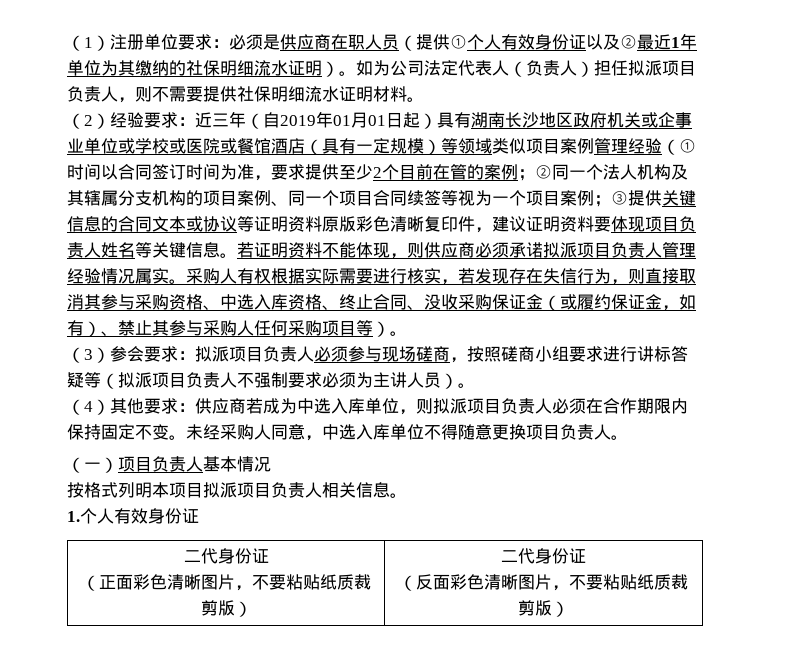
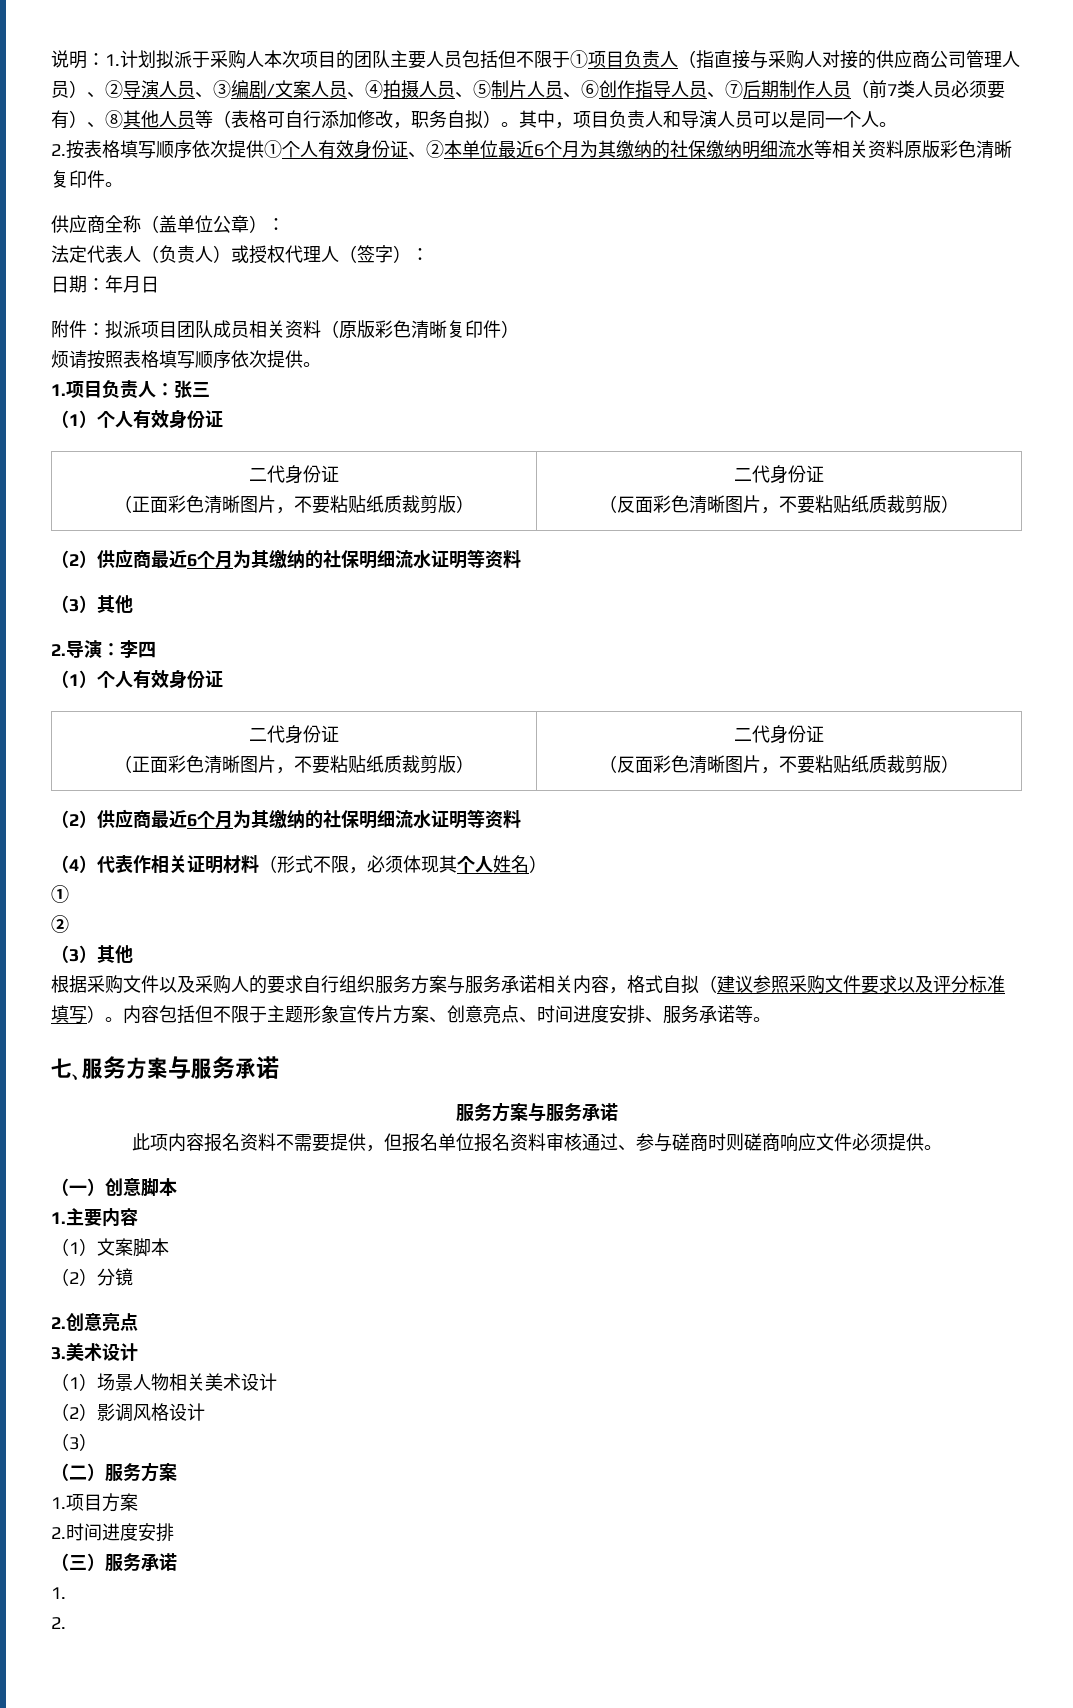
- （1）注册单位要求：必须是供应商在职人员（提供①个人有效身份证以及②最近1年单位为其缴纳的社保明细流水证明）。如为公司法定代表人（负责人）担任拟派项目负责人，则不需要提供社保明细流水证明材料。
- （2）经验要求：近三年（自2019年01月01日起）具有湖南长沙地区政府机关或企事业单位或学校或医院或餐馆酒店（具有一定规模）等领域类似项目案例管理经验（①时间以合同签订时间为准，要求提供至少2个目前在管的案例；②同一个法人机构及其辖属分支机构的项目案例、同一个项目合同续签等视为一个项目案例；③提供关键信息的合同文本或协议等证明资料原版彩色清晰复印件，建议证明资料要体现项目负责人姓名等关键信息。若证明资料不能体现，则供应商必须承诺拟派项目负责人管理经验情况属实。采购人有权根据实际需要进行核实，若发现存在失信行为，则直接取消其参与采购资格、中选入库资格、终止合同、没收采购保证金（或履约保证金，如有）、禁止其参与采购人任何采购项目等）。
- （3）参会要求：拟派项目负责人必须参与现场磋商，按照磋商小组要求进行讲标答疑等（拟派项目负责人不强制要求必须为主讲人员）。
- （4）其他要求：供应商若成为中选入库单位，则拟派项目负责人必须在合作期限内保持固定不变。未经采购人同意，中选入库单位不得随意更换项目负责人。
- （一）项目负责人基本情况
- 按格式列明本项目拟派项目负责人相关信息。
- 1.个人有效身份证
+ 说明：1.计划拟派于采购人本次项目的团队主要人员包括但不限于①项目负责人（指直接与采购人对接的供应商公司管理人员）、②导演人员、③编剧/文案人员、④拍摄人员、⑤制片人员、⑥创作指导人员、⑦后期制作人员（前7类人员必须要有）、⑧其他人员等（表格可自行添加修改，职务自拟）。其中，项目负责人和导演人员可以是同一个人。
+ 2.按表格填写顺序依次提供①个人有效身份证、②本单位最近6个月为其缴纳的社保缴纳明细流水等相关资料原版彩色清晰复印件。
+ 供应商全称（盖单位公章）：
+ 法定代表人（负责人）或授权代理人（签字）：
+ 日期：年月日
+ 附件：拟派项目团队成员相关资料（原版彩色清晰复印件）
+ 烦请按照表格填写顺序依次提供。
+ 1.项目负责人：张三
+ （1）个人有效身份证
  二代身份证
  （正面彩色清晰图片，不要粘贴纸质裁剪版） | 二代身份证
  （反面彩色清晰图片，不要粘贴纸质裁剪版）
+ （2）供应商最近6个月为其缴纳的社保明细流水证明等资料
+ （3）其他
+ 2.导演：李四
+ （1）个人有效身份证
+ 二代身份证
+ （正面彩色清晰图片，不要粘贴纸质裁剪版） | 二代身份证
+ （反面彩色清晰图片，不要粘贴纸质裁剪版）
+ （2）供应商最近6个月为其缴纳的社保明细流水证明等资料
+ （4）代表作相关证明材料（形式不限，必须体现其个人姓名）
+ ①
+ ②
+ （3）其他
+ 根据采购文件以及采购人的要求自行组织服务方案与服务承诺相关内容，格式自拟（建议参照采购文件要求以及评分标准填写）。内容包括但不限于主题形象宣传片方案、创意亮点、时间进度安排、服务承诺等。
+ 七、服务方案与服务承诺
+ 服务方案与服务承诺
+ 此项内容报名资料不需要提供，但报名单位报名资料审核通过、参与磋商时则磋商响应文件必须提供。
+ （一）创意脚本
+ 1.主要内容
+ （1）文案脚本
+ （2）分镜
+ 2.创意亮点
+ 3.美术设计
+ （1）场景人物相关美术设计
+ （2）影调风格设计
+ （3）
+ （二）服务方案
+ 1.项目方案
+ 2.时间进度安排
+ （三）服务承诺
+ 1.
+ 2.

